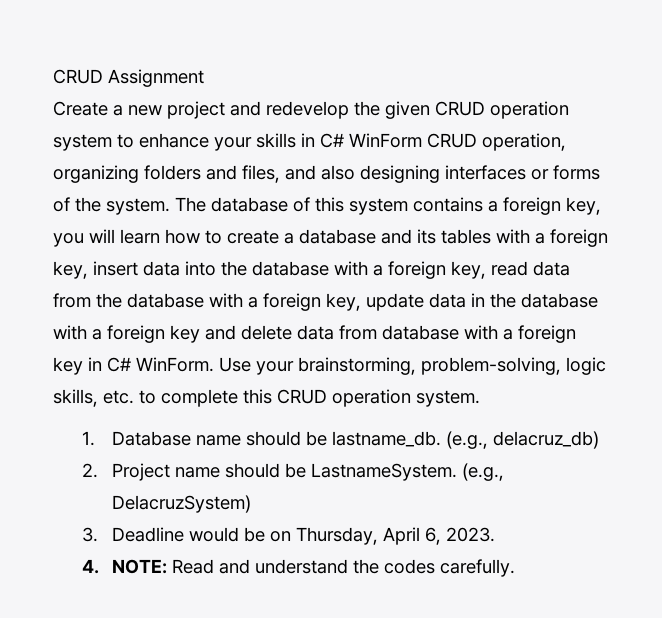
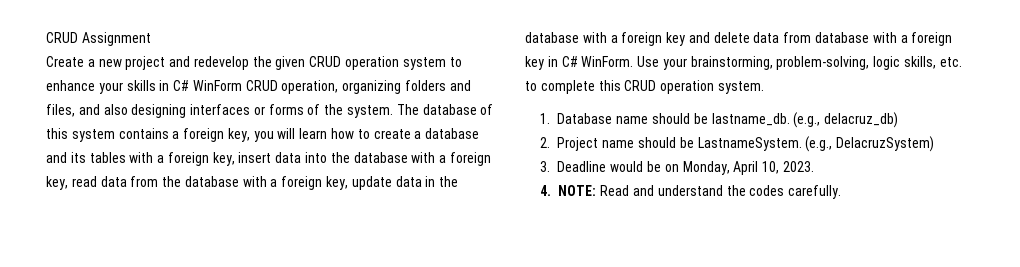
- 3. Deadline would be on Thursday, April 6, 2023.
+ 3. Deadline would be on Monday, April 10, 2023.

